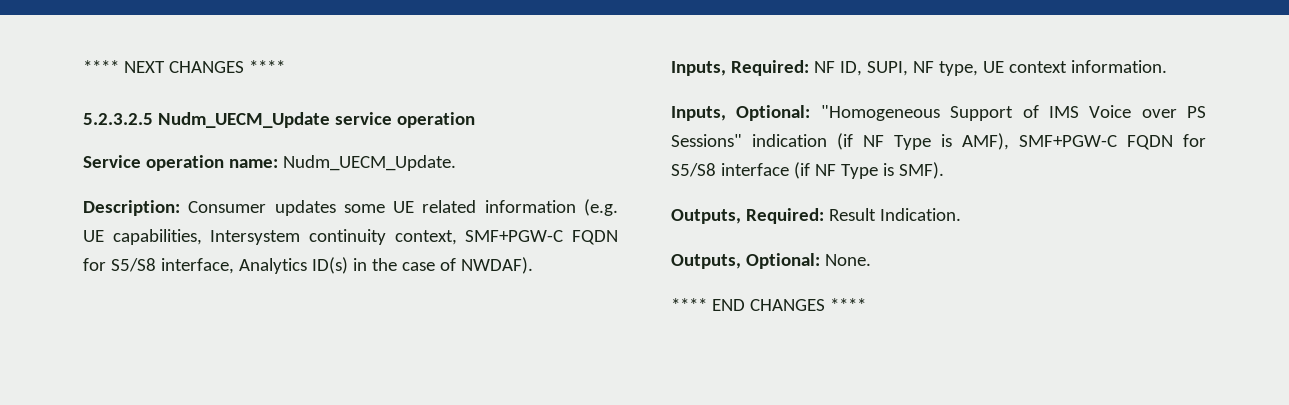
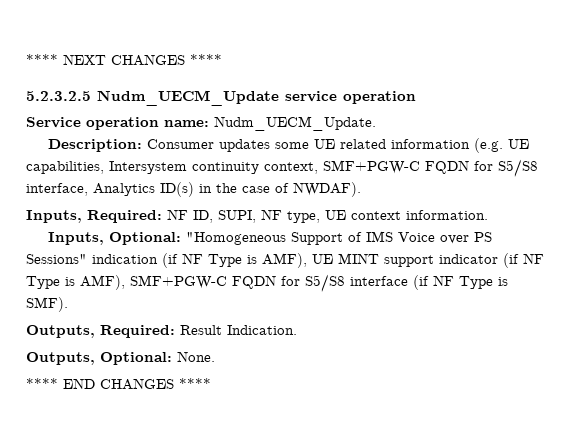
- Inputs, Optional: "Homogeneous Support of IMS Voice over PS Sessions" indication (if NF Type is AMF), SMF+PGW-C FQDN for S5/S8 interface (if NF Type is SMF).
+ Inputs, Optional: "Homogeneous Support of IMS Voice over PS Sessions" indication (if NF Type is AMF), UE MINT support indicator (if NF Type is AMF), SMF+PGW-C FQDN for S5/S8 interface (if NF Type is SMF).

